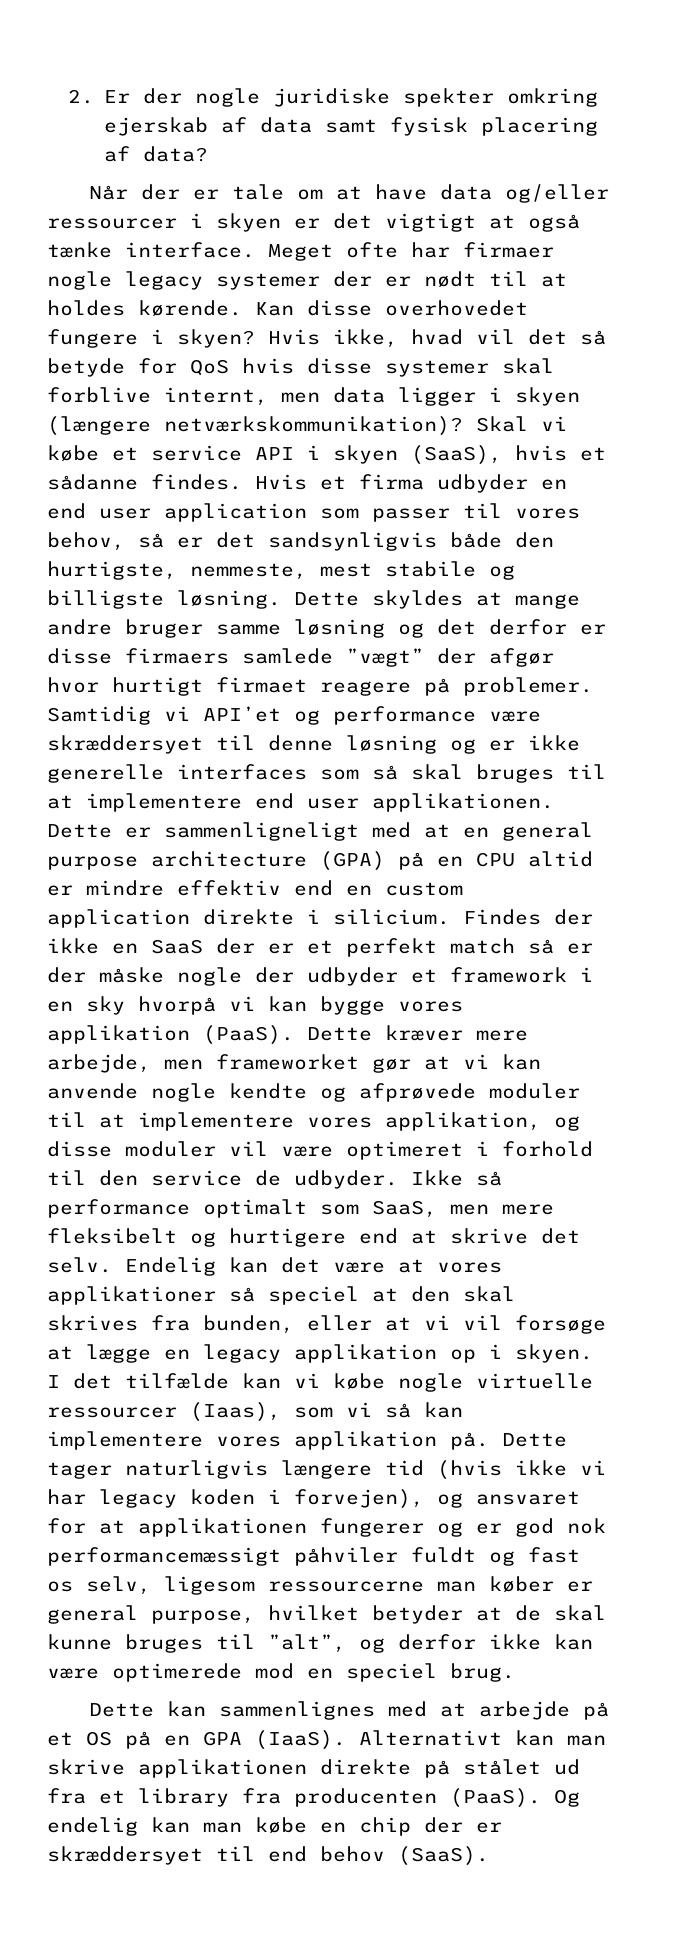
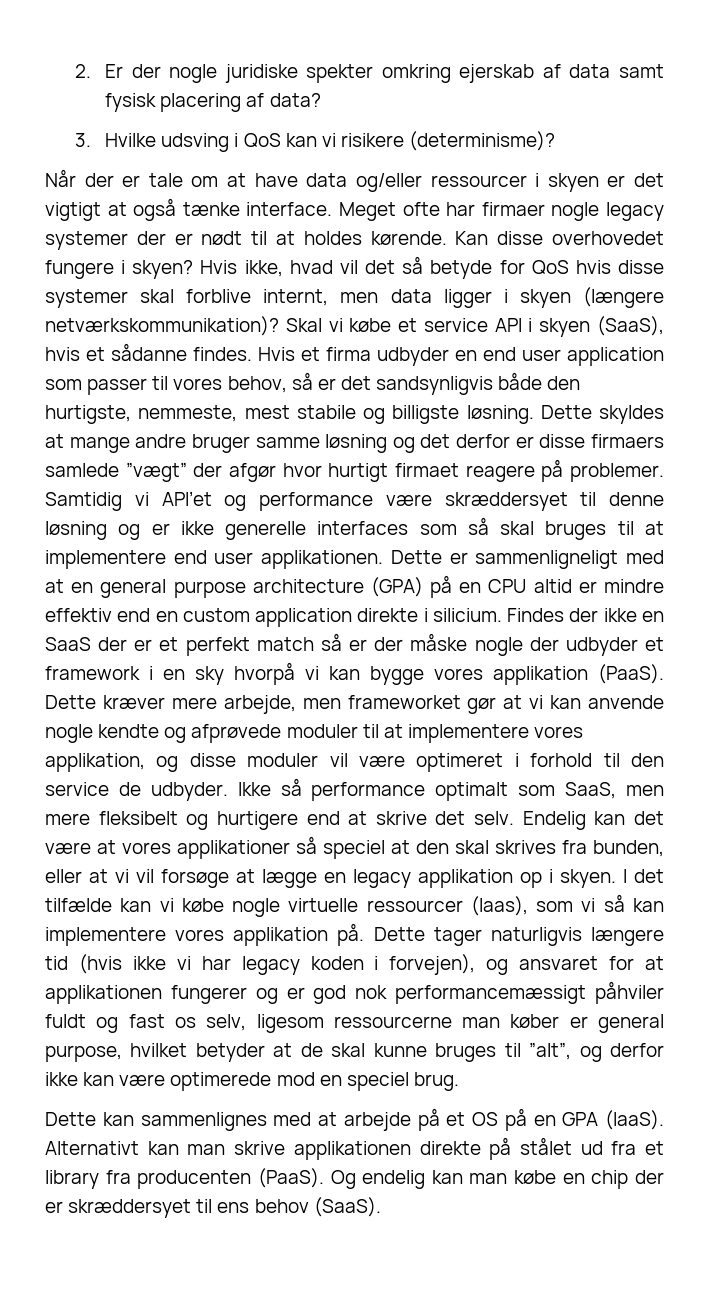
+ 3. Hvilke udsving i QoS kan vi risikere (determinisme)?
- Og endelig kan man købe en chip der er skræddersyet til end behov (SaaS).
+ Og endelig kan man købe en chip der er skræddersyet til ens behov (SaaS).

